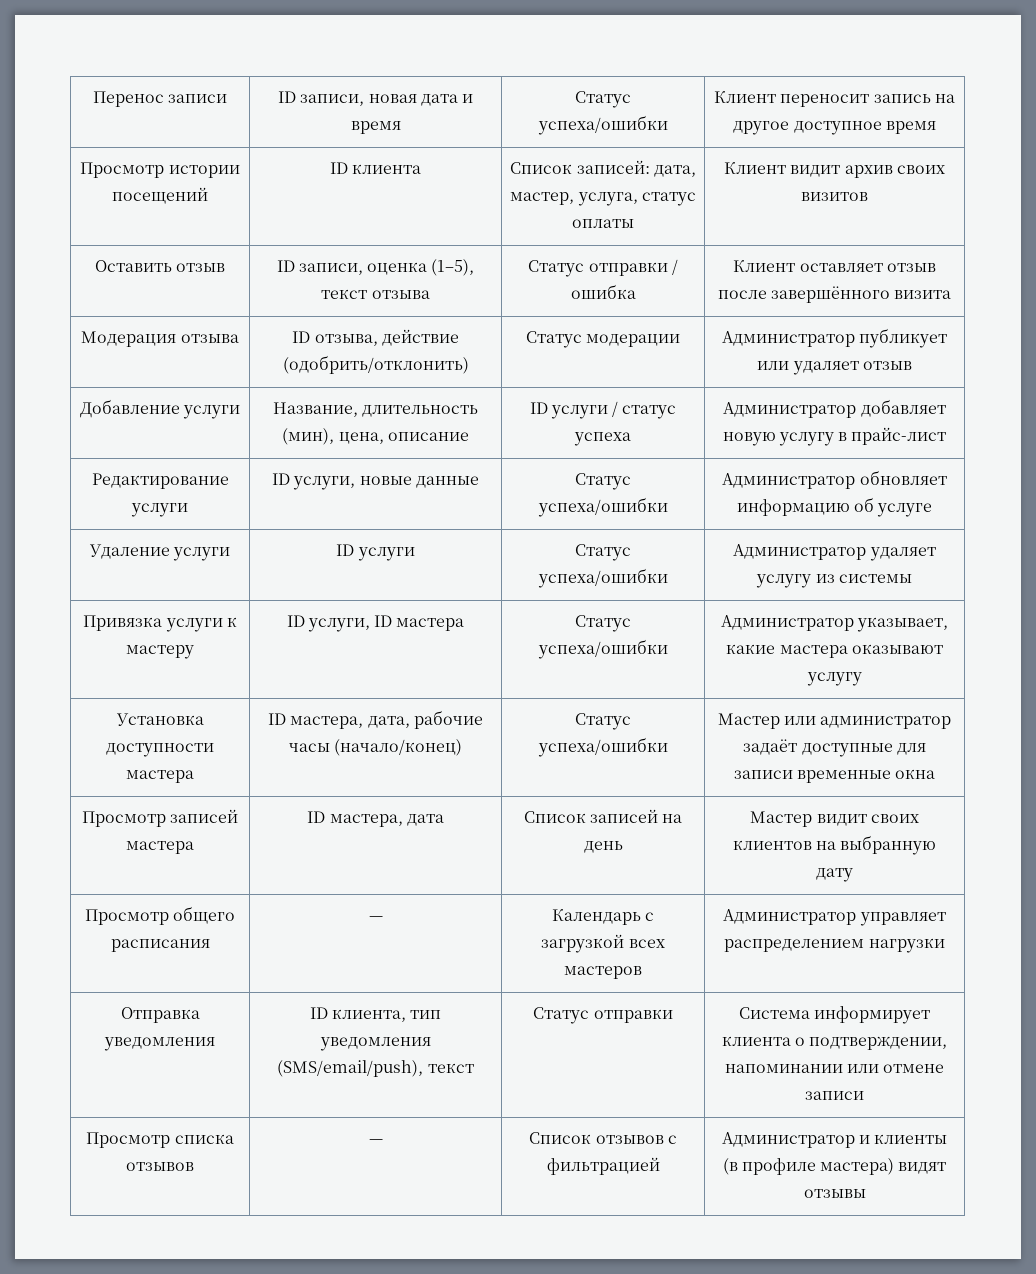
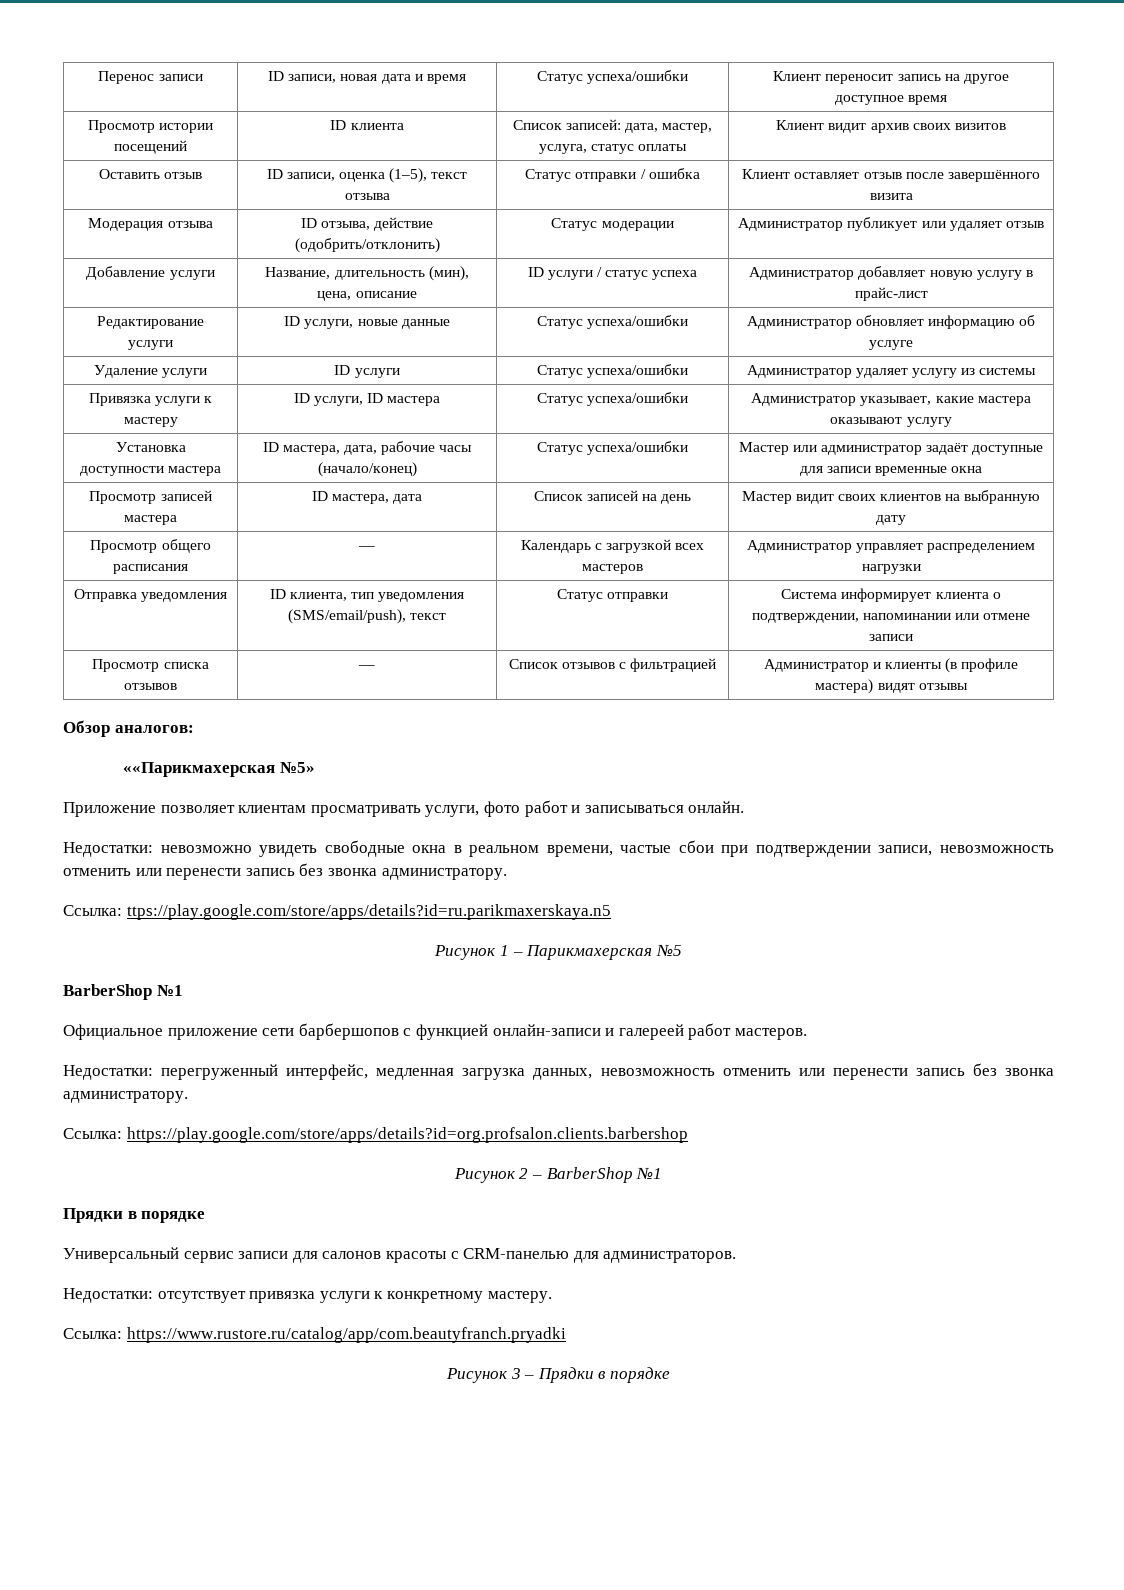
+ Обзор аналогов:
+ ««Парикмахерская №5»
+ Приложение позволяет клиентам просматривать услуги, фото работ и записываться онлайн.
+ Недостатки: невозможно увидеть свободные окна в реальном времени, частые сбои при подтверждении записи, невозможность отменить или перенести запись без звонка администратору.
+ Ссылка: ttps://play.google.com/store/apps/details?id=ru.parikmaxerskaya.n5
+ Рисунок 1 – Парикмахерская №5
+ BarberShop №1
+ Официальное приложение сети барбершопов с функцией онлайн-записи и галереей работ мастеров.
+ Недостатки: перегруженный интерфейс, медленная загрузка данных, невозможность отменить или перенести запись без звонка администратору.
+ Ссылка: https://play.google.com/store/apps/details?id=org.profsalon.clients.barbershop
+ Рисунок 2 – BarberShop №1
+ Прядки в порядке
+ Универсальный сервис записи для салонов красоты с CRM-панелью для администраторов.
+ Недостатки: отсутствует привязка услуги к конкретному мастеру.
+ Ссылка: https://www.rustore.ru/catalog/app/com.beautyfranch.pryadki
+ Рисунок 3 – Прядки в порядке

